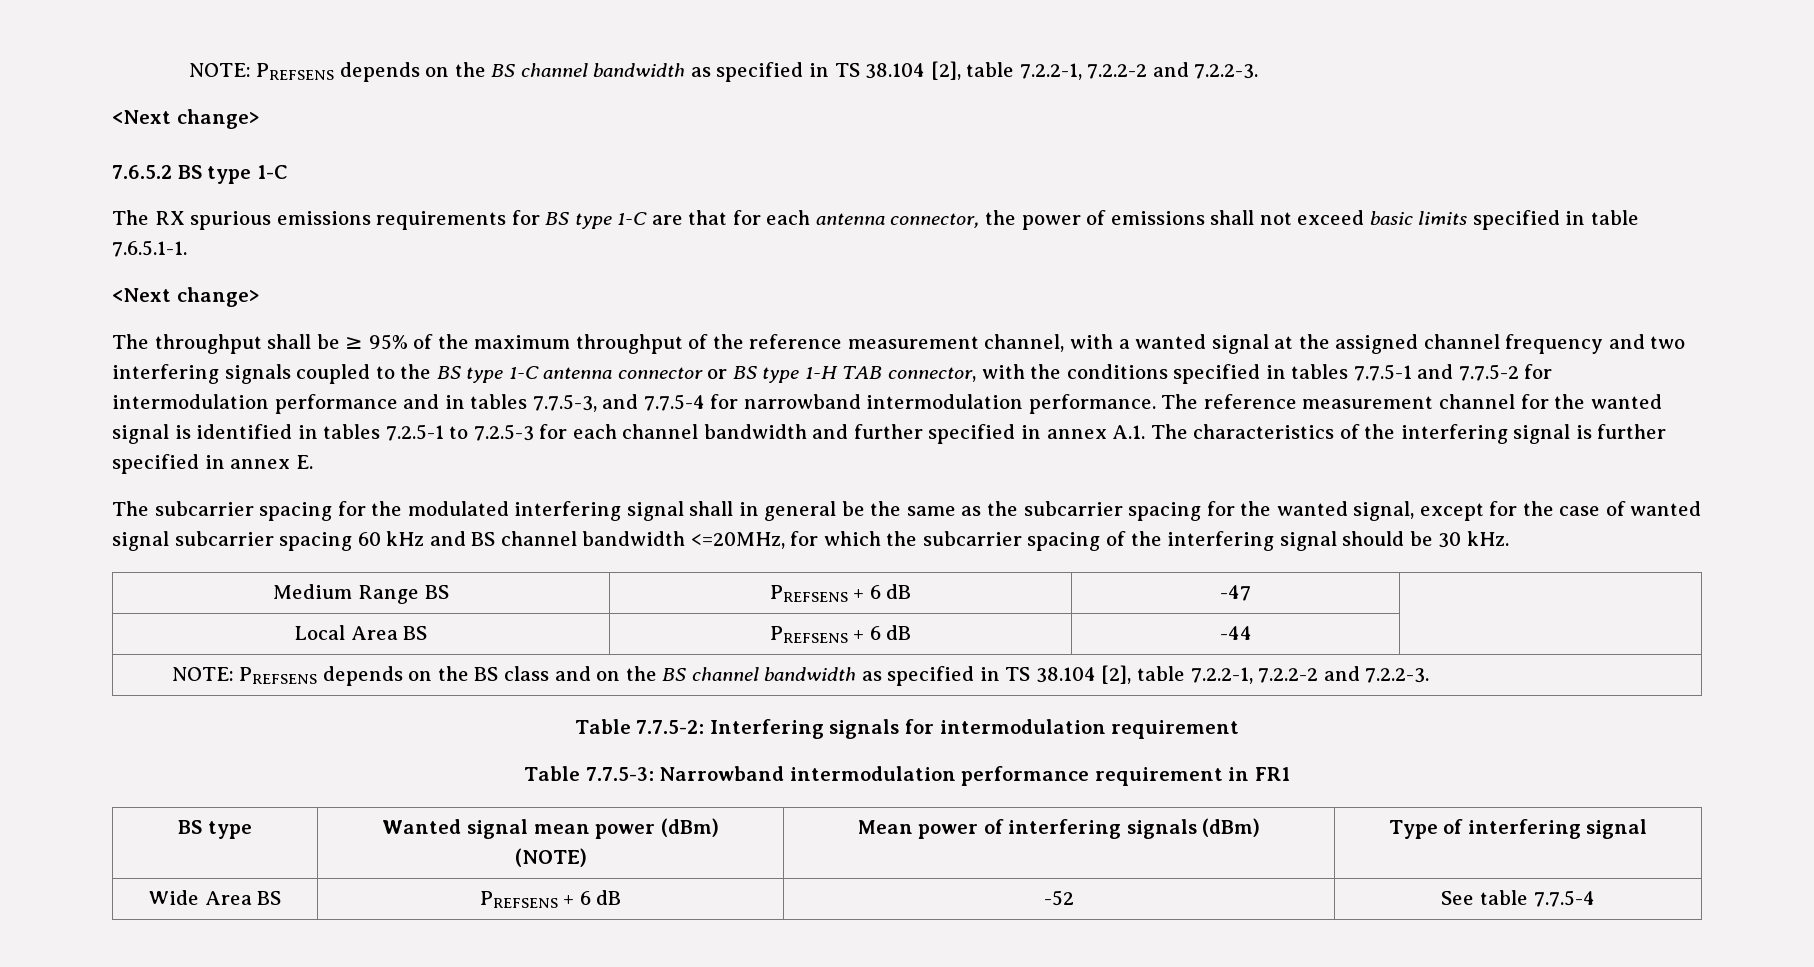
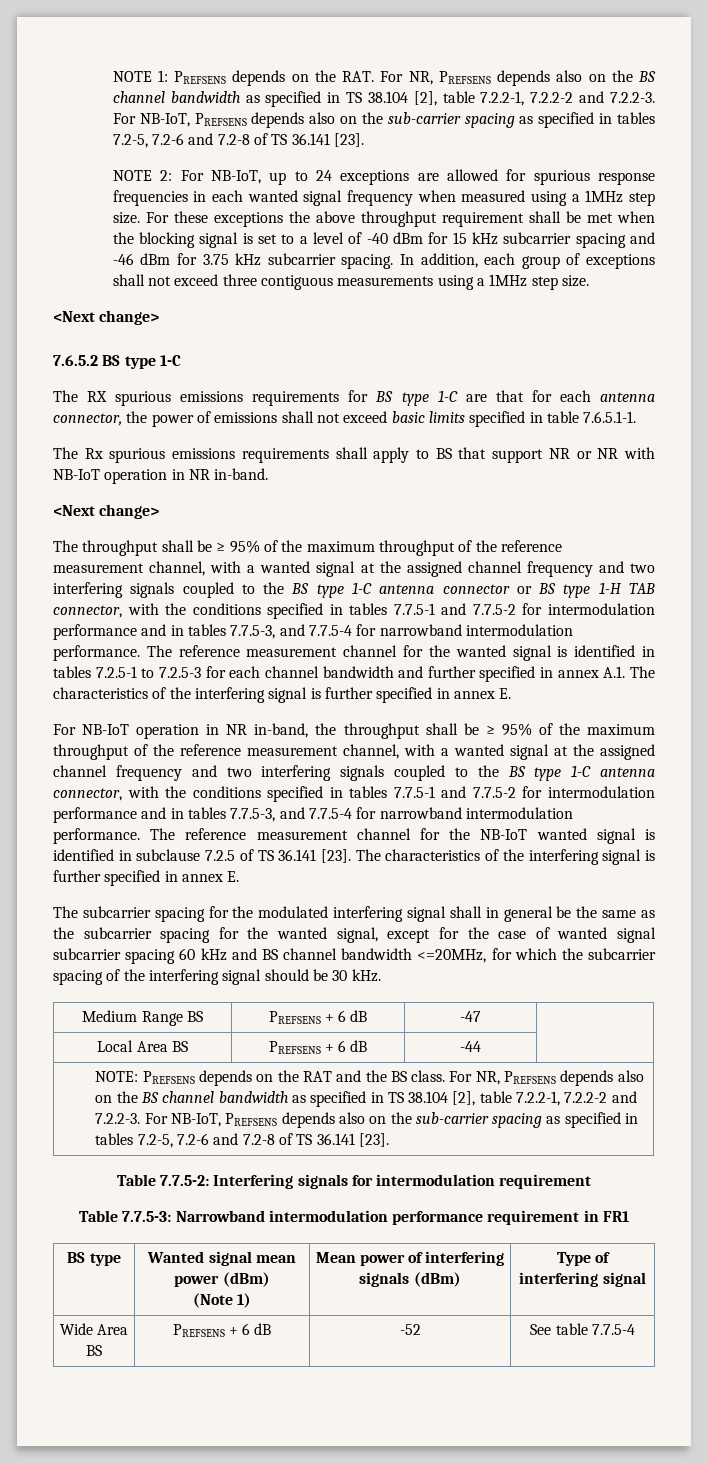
- NOTE: PREFSENS depends on the BS channel bandwidth as specified in TS 38.104 [2], table 7.2.2-1, 7.2.2-2 and 7.2.2-3.
+ NOTE 1: PREFSENS depends on the RAT. For NR, PREFSENS depends also on the BS channel bandwidth as specified in TS 38.104 [2], table 7.2.2-1, 7.2.2-2 and 7.2.2-3. For NB-IoT, PREFSENS depends also on the sub-carrier spacing as specified in tables 7.2-5, 7.2-6 and 7.2-8 of TS 36.141 [23].
+ NOTE 2: For NB-IoT, up to 24 exceptions are allowed for spurious response frequencies in each wanted signal frequency when measured using a 1MHz step size. For these exceptions the above throughput requirement shall be met when the blocking signal is set to a level of -40 dBm for 15 kHz subcarrier spacing and -46 dBm for 3.75 kHz subcarrier spacing. In addition, each group of exceptions shall not exceed three contiguous measurements using a 1MHz step size.
+ The Rx spurious emissions requirements shall apply to BS that support NR or NR with NB-IoT operation in NR in-band.
+ For NB-IoT operation in NR in-band, the throughput shall be ≥ 95% of the maximum throughput of the reference measurement channel, with a wanted signal at the assigned channel frequency and two interfering signals coupled to the BS type 1-C antenna connector, with the conditions specified in tables 7.7.5-1 and 7.7.5-2 for intermodulation performance and in tables 7.7.5-3, and 7.7.5-4 for narrowband intermodulation performance. The reference measurement channel for the NB-IoT wanted signal is identified in subclause 7.2.5 of TS 36.141 [23]. The characteristics of the interfering signal is further specified in annex E.
- NOTE: PREFSENS depends on the BS class and on the BS channel bandwidth as specified in TS 38.104 [2], table 7.2.2-1, 7.2.2-2 and 7.2.2-3.
+ NOTE: PREFSENS depends on the RAT and the BS class. For NR, PREFSENS depends also on the BS channel bandwidth as specified in TS 38.104 [2], table 7.2.2-1, 7.2.2-2 and 7.2.2-3. For NB-IoT, PREFSENS depends also on the sub-carrier spacing as specified in tables 7.2-5, 7.2-6 and 7.2-8 of TS 36.141 [23].
  BS type | Wanted signal mean power (dBm)
- (NOTE) | Mean power of interfering signals (dBm) | Type of interfering signal
+ (Note 1) | Mean power of interfering signals (dBm) | Type of interfering signal

